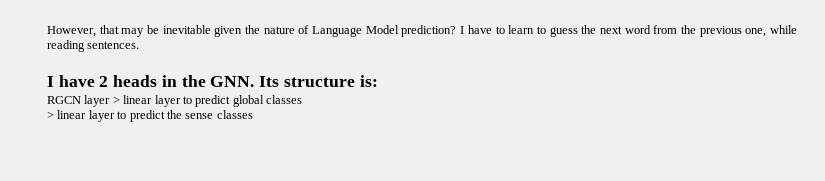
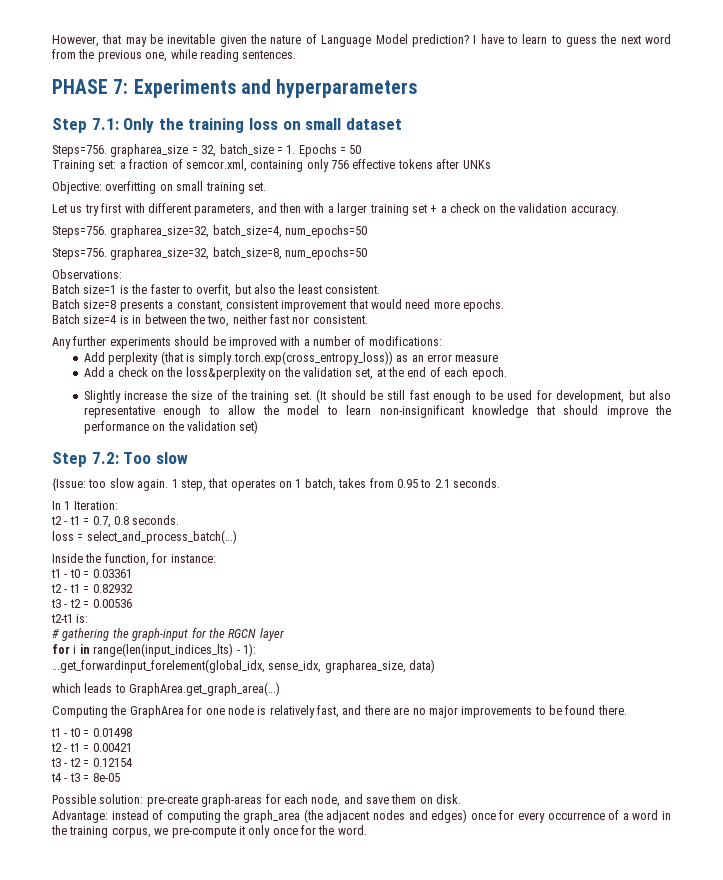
- I have 2 heads in the GNN. Its structure is:
- RGCN layer > linear layer to predict global classes
- > linear layer to predict the sense classes
+ PHASE 7: Experiments and hyperparameters
+ Step 7.1: Only the training loss on small dataset
+ Steps=756. grapharea_size = 32, batch_size = 1. Epochs = 50
+ Training set: a fraction of semcor.xml, containing only 756 effective tokens after UNKs
+ Objective: overfitting on small training set.
+ Let us try first with different parameters, and then with a larger training set + a check on the validation accuracy.
+ Steps=756. grapharea_size=32, batch_size=4, num_epochs=50
+ Steps=756. grapharea_size=32, batch_size=8, num_epochs=50
+ Observations:
+ Batch size=1 is the faster to overfit, but also the least consistent.
+ Batch size=8 presents a constant, consistent improvement that would need more epochs.
+ Batch size=4 is in between the two, neither fast nor consistent.
+ Any further experiments should be improved with a number of modifications:
+ Add perplexity (that is simply torch.exp(cross_entropy_loss)) as an error measure
+ Add a check on the loss&perplexity on the validation set, at the end of each epoch.
+ Slightly increase the size of the training set. (It should be still fast enough to be used for development, but also representative enough to allow the model to learn non-insignificant knowledge that should improve the performance on the validation set)
+ Step 7.2: Too slow
+ {Issue: too slow again. 1 step, that operates on 1 batch, takes from 0.95 to 2.1 seconds.
+ In 1 Iteration:
+ t2 - t1 = 0.7, 0.8 seconds.
+ loss = select_and_process_batch(…)
+ Inside the function, for instance:
+ t1 - t0 = 0.03361
+ t2 - t1 = 0.82932
+ t3 - t2 = 0.00536
+ t2-t1 is:
+ # gathering the graph-input for the RGCN layer
+ for i in range(len(input_indices_lts) - 1):
+ …get_forwardinput_forelement(global_idx, sense_idx, grapharea_size, data)
+ which leads to GraphArea.get_graph_area(…)
+ Computing the GraphArea for one node is relatively fast, and there are no major improvements to be found there.
+ t1 - t0 = 0.01498
+ t2 - t1 = 0.00421
+ t3 - t2 = 0.12154
+ t4 - t3 = 8e-05
+ Possible solution: pre-create graph-areas for each node, and save them on disk.
+ Advantage: instead of computing the graph_area (the adjacent nodes and edges) once for every occurrence of a word in the training corpus, we pre-compute it only once for the word.

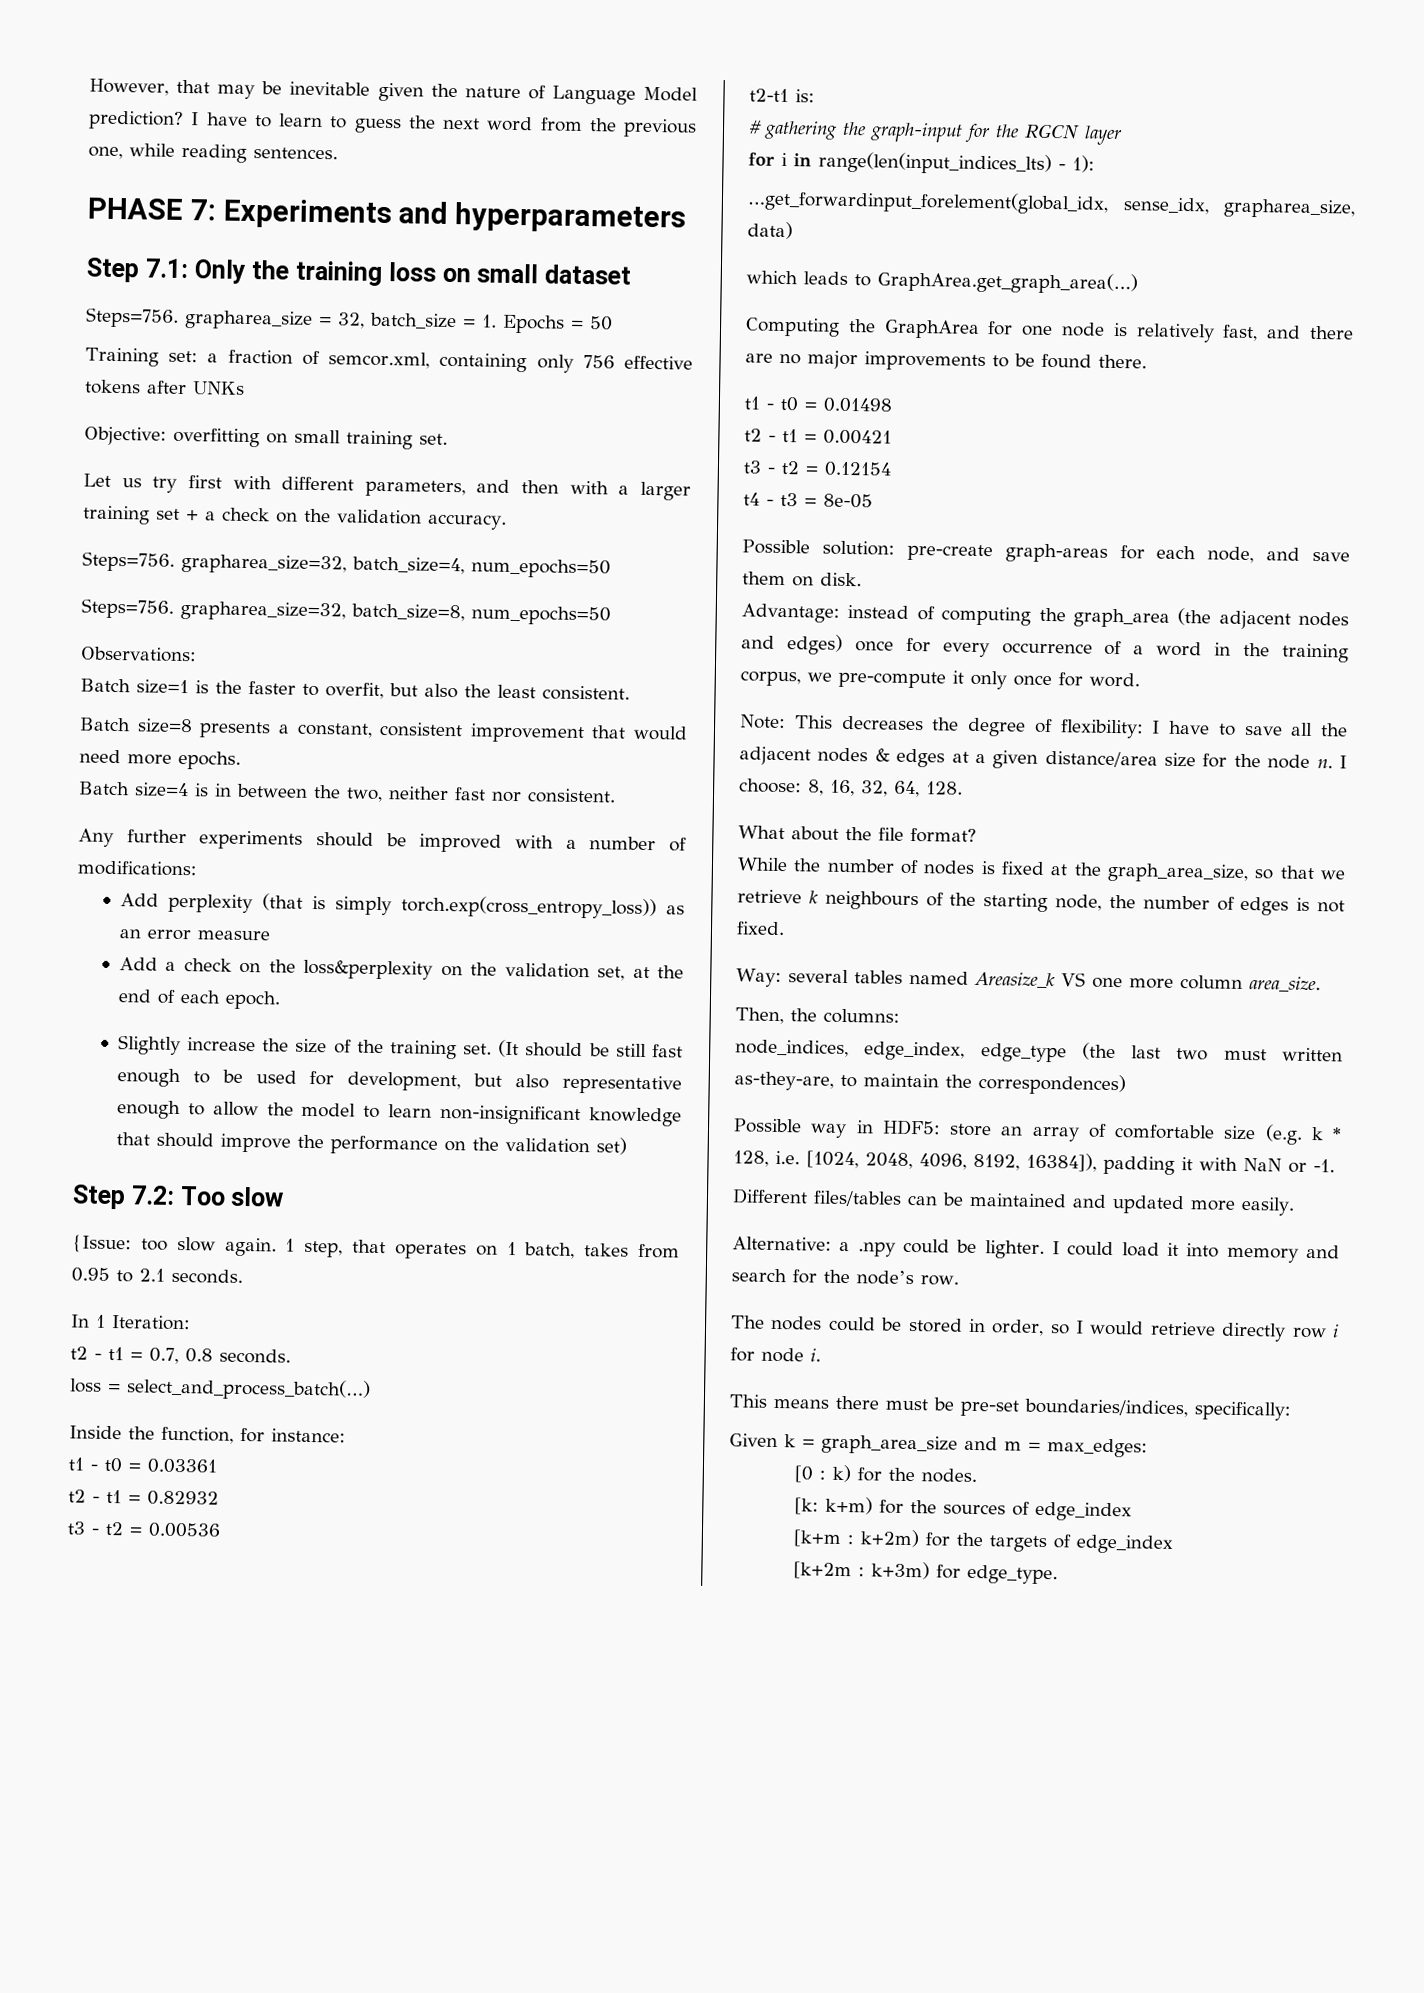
- Advantage: instead of computing the graph_area (the adjacent nodes and edges) once for every occurrence of a word in the training corpus, we pre-compute it only once for the word.
+ Advantage: instead of computing the graph_area (the adjacent nodes and edges) once for every occurrence of a word in the training corpus, we pre-compute it only once for word.
+ Note: This decreases the degree of flexibility: I have to save all the adjacent nodes & edges at a given distance/area size for the node n. I choose: 8, 16, 32, 64, 128.
+ What about the file format?
+ While the number of nodes is fixed at the graph_area_size, so that we retrieve k neighbours of the starting node, the number of edges is not fixed.
+ Way: several tables named Areasize_k VS one more column area_size.
+ Then, the columns:
+ node_indices, edge_index, edge_type (the last two must written as-they-are, to maintain the correspondences)
+ Possible way in HDF5: store an array of comfortable size (e.g. k * 128, i.e. [1024, 2048, 4096, 8192, 16384]), padding it with NaN or -1.
+ Different files/tables can be maintained and updated more easily.
+ Alternative: a .npy could be lighter. I could load it into memory and search for the node’s row.
+ The nodes could be stored in order, so I would retrieve directly row i for node i.
+ This means there must be pre-set boundaries/indices, specifically:
+ Given k = graph_area_size and m = max_edges:
+ [0 : k) for the nodes.
+ [k: k+m) for the sources of edge_index
+ [k+m : k+2m) for the targets of edge_index
+ [k+2m : k+3m) for edge_type.

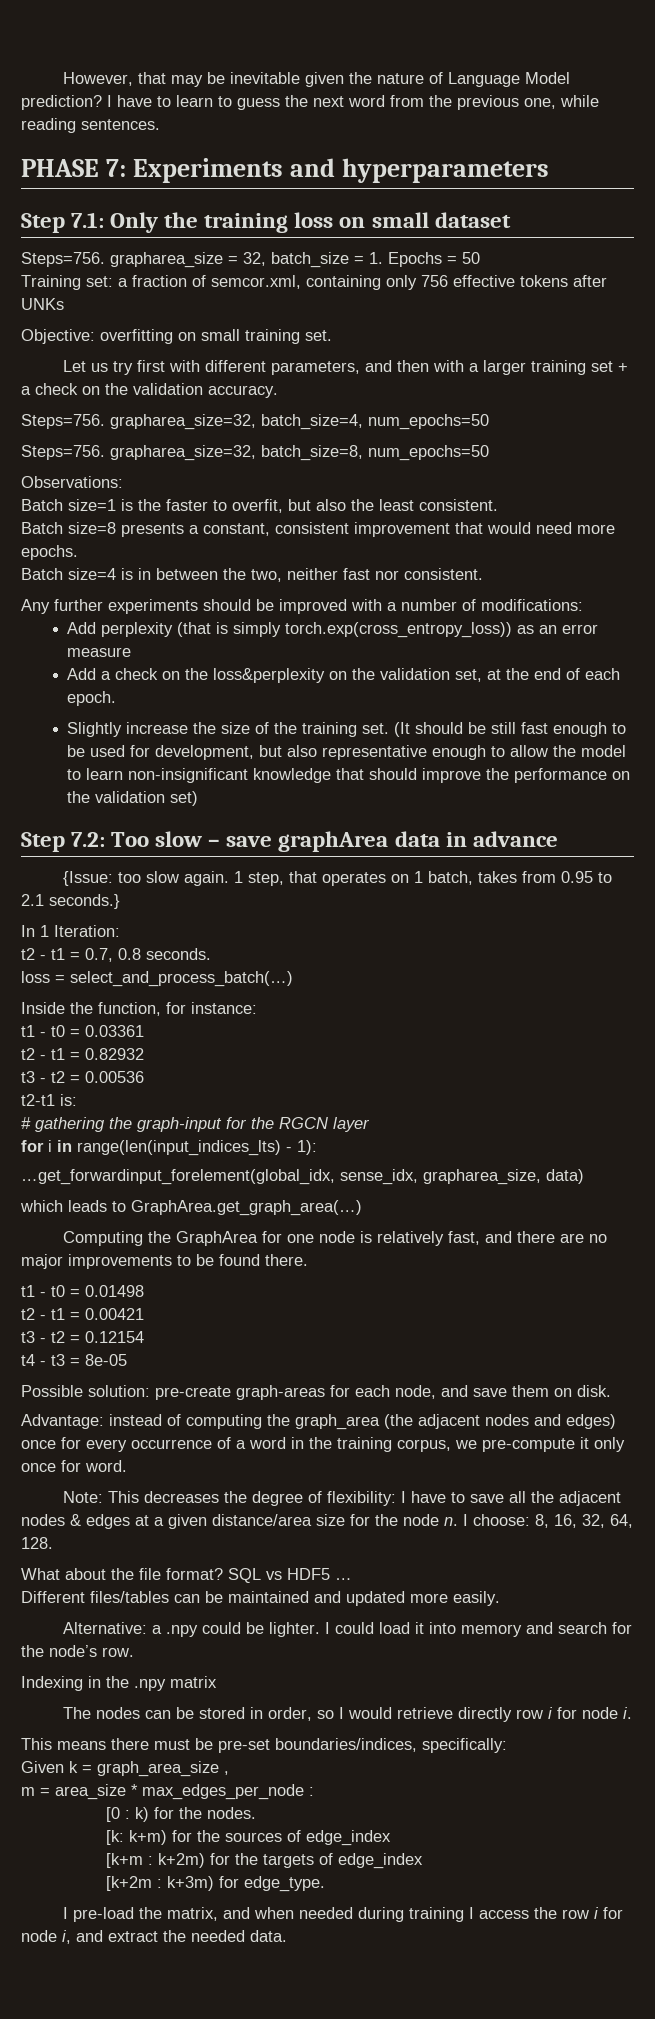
- Step 7.2: Too slow
+ Step 7.2: Too slow – save graphArea data in advance
- 1 step, that operates on 1 batch, takes from 0.95 to 2.1 seconds.
+ 1 step, that operates on 1 batch, takes from 0.95 to 2.1 seconds.}
- What about the file format?
- While the number of nodes is fixed at the graph_area_size, so that we retrieve k neighbours of the starting node, the number of edges is not fixed.
- Way: several tables named Areasize_k VS one more column area_size.
- Then, the columns:
- node_indices, edge_index, edge_type (the last two must written as-they-are, to maintain the correspondences)
- Possible way in HDF5: store an array of comfortable size (e.g. k * 128, i.e. [1024, 2048, 4096, 8192, 16384]), padding it with NaN or -1.
+ What about the file format? SQL vs HDF5 …
+ Indexing in the .npy matrix
- The nodes could be stored in order, so I would retrieve directly row i for node i.
+ The nodes can be stored in order, so I would retrieve directly row i for node i.
- Given k = graph_area_size and m = max_edges:
+ Given k = graph_area_size ,
+ m = area_size * max_edges_per_node :
+ I pre-load the matrix, and when needed during training I access the row i for node i, and extract the needed data.

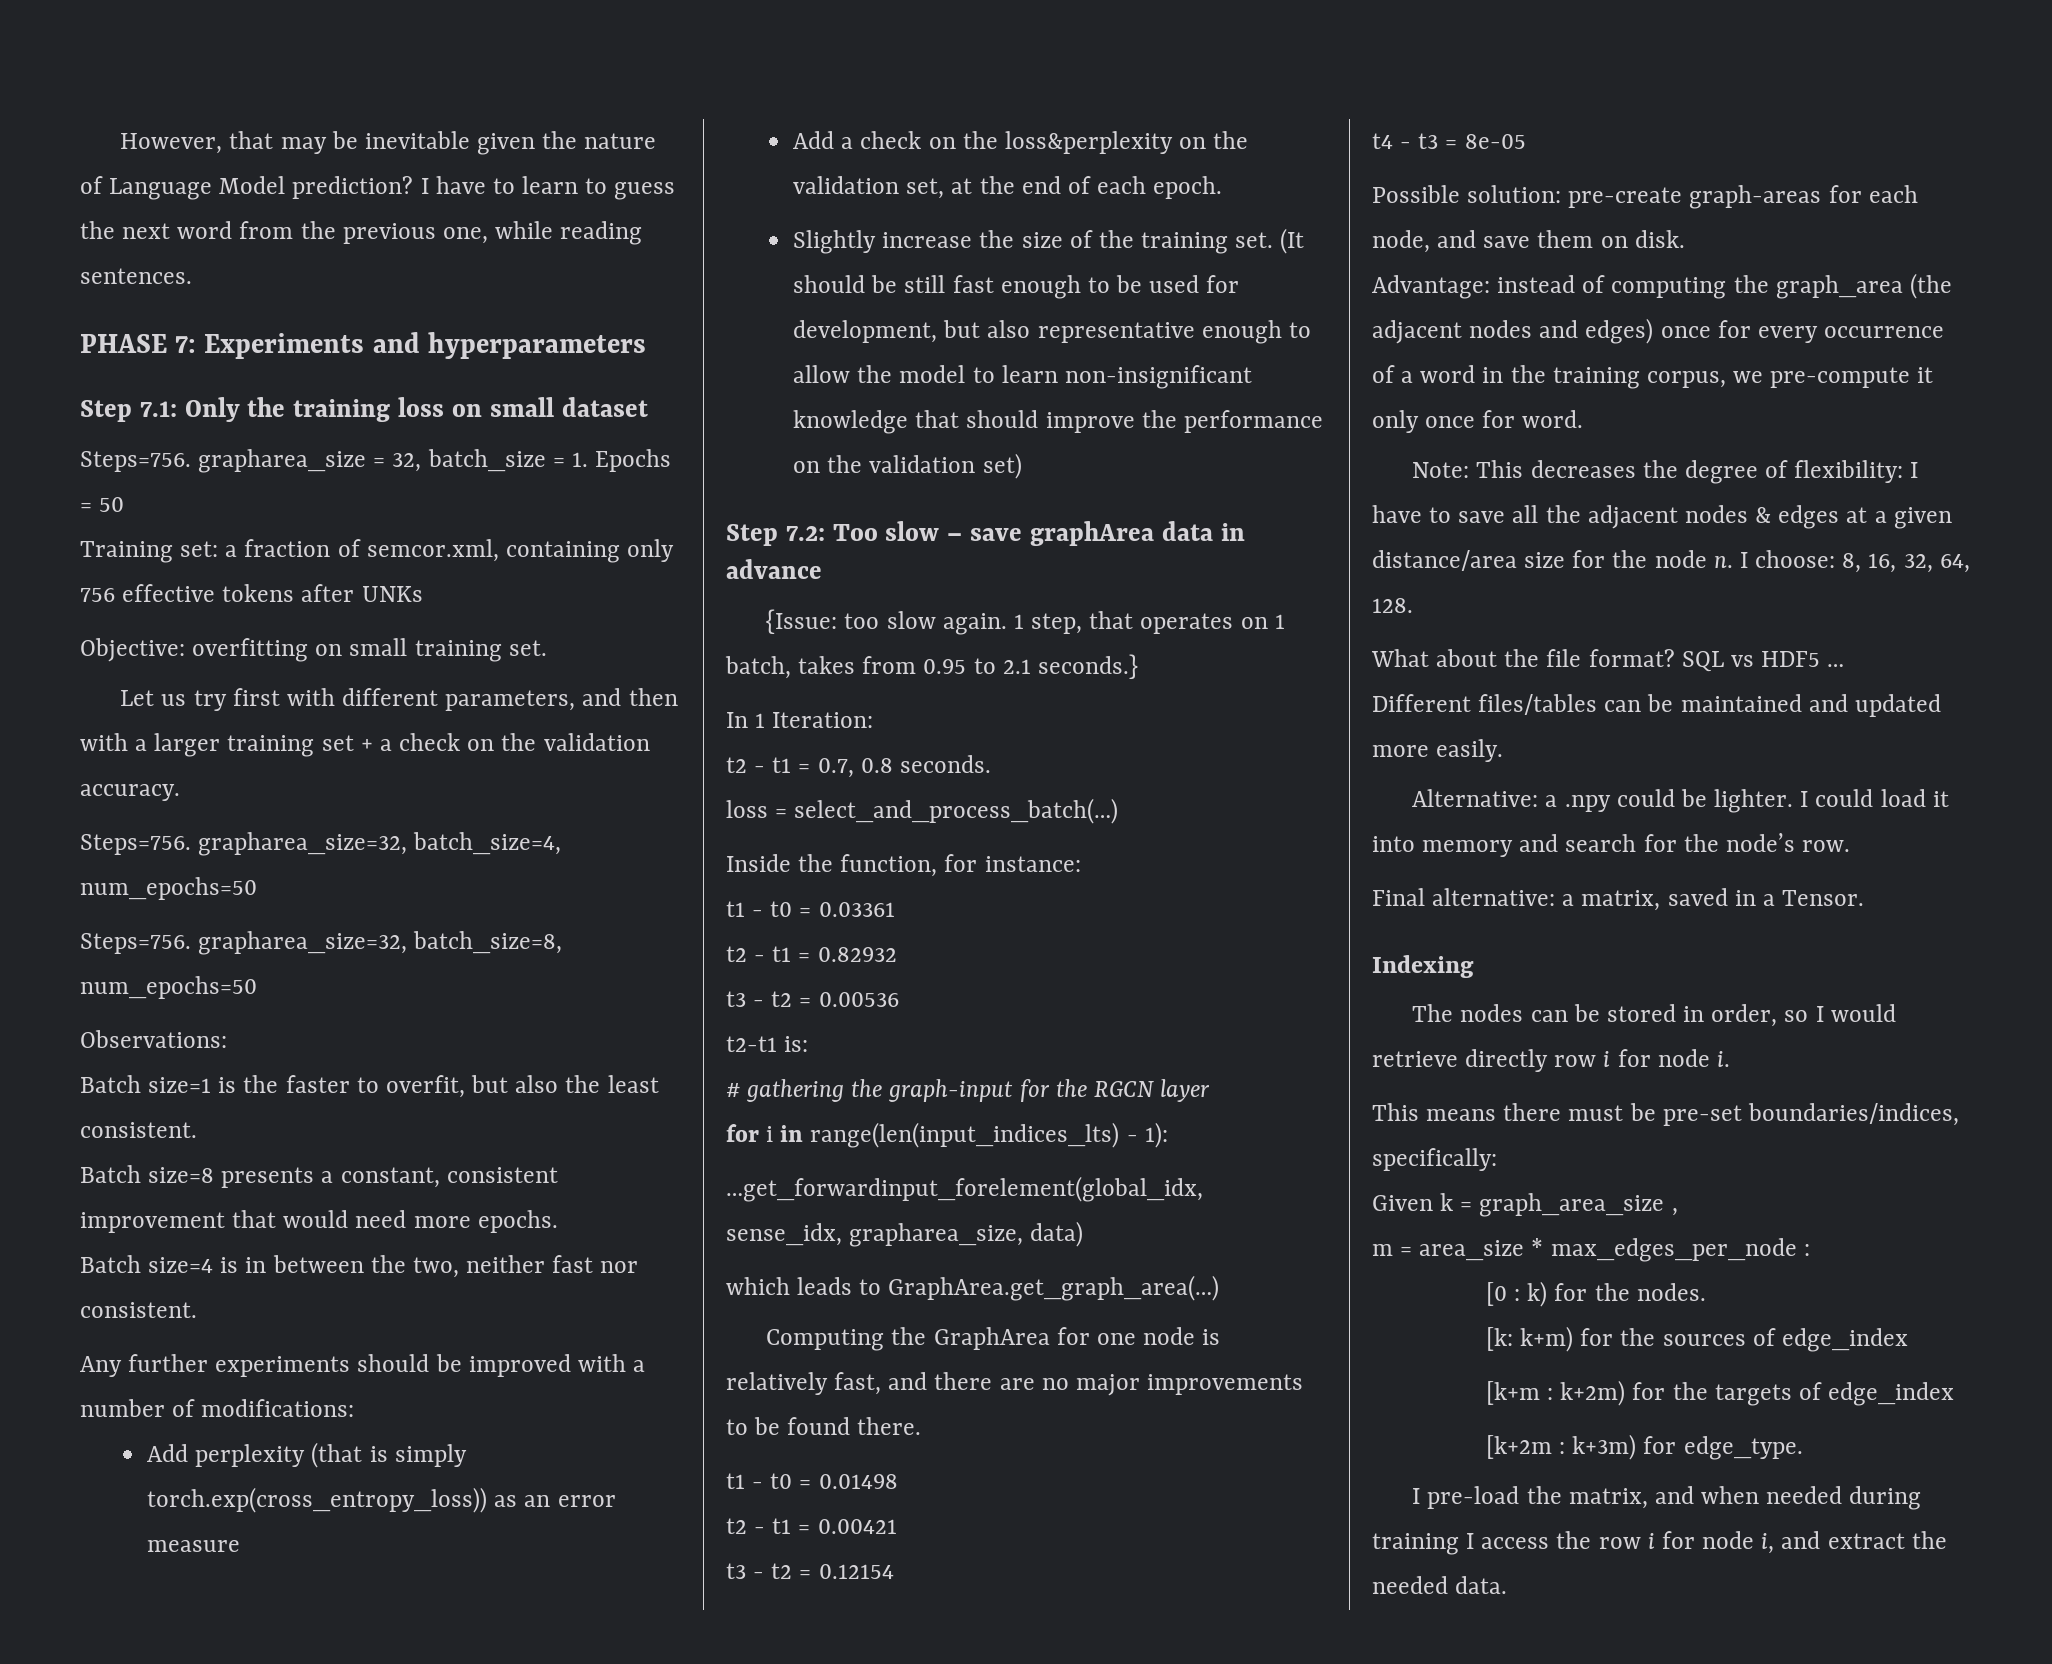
- Indexing in the .npy matrix
+ Final alternative: a matrix, saved in a Tensor.
+ Indexing

